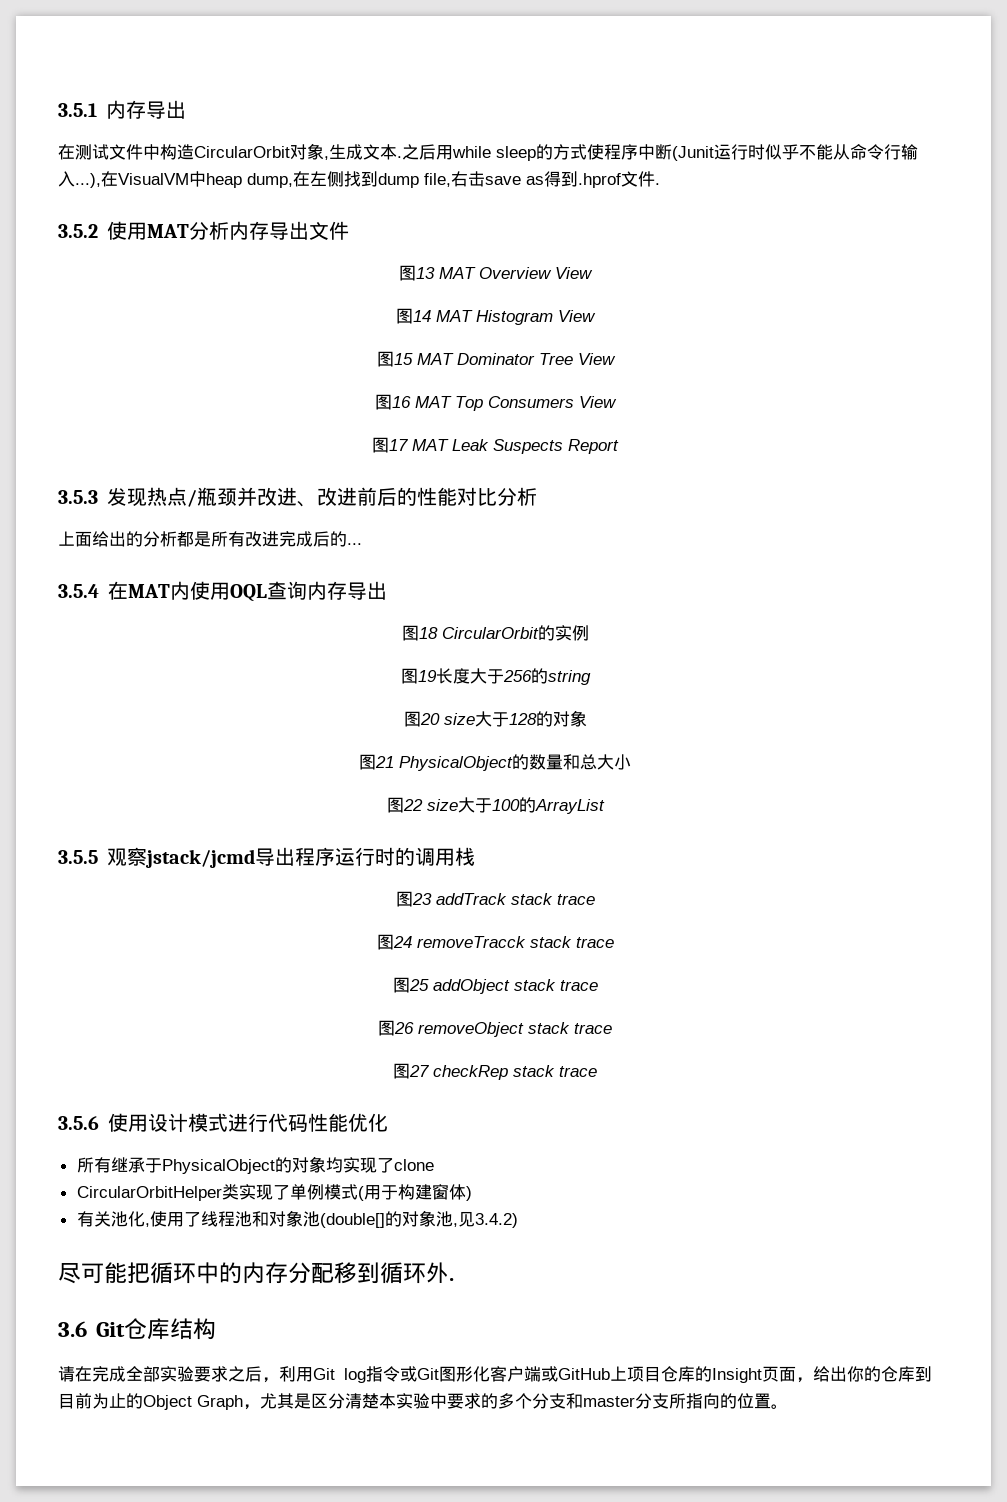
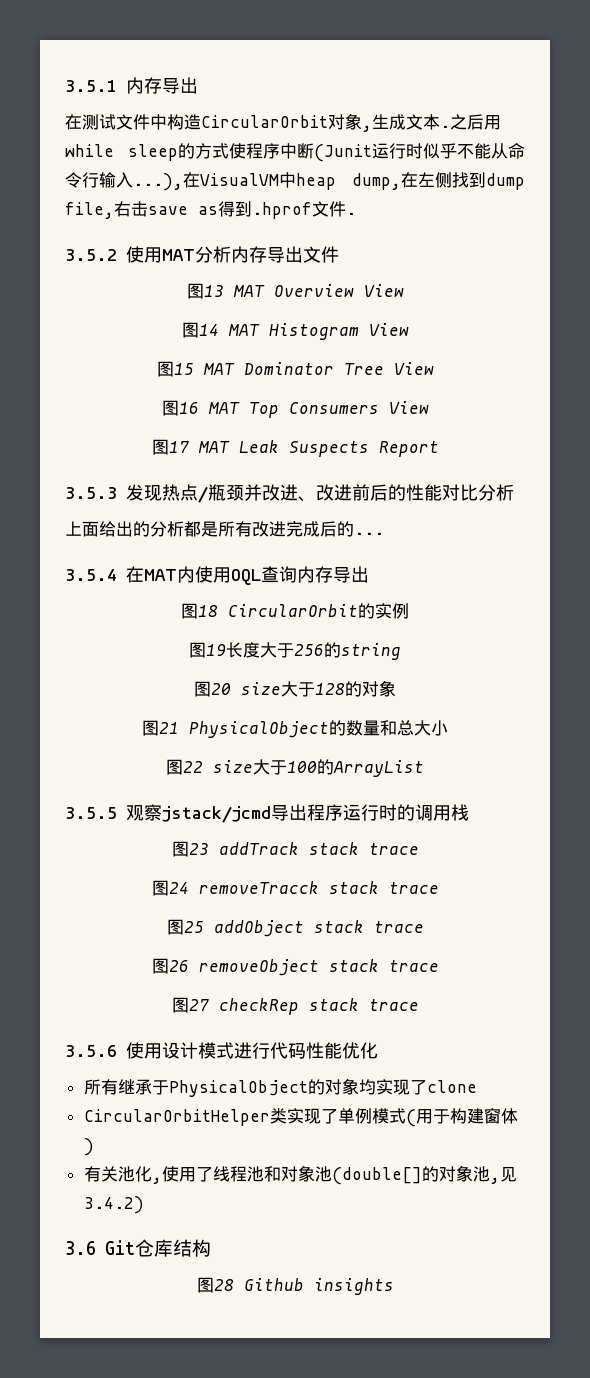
- 尽可能把循环中的内存分配移到循环外.
  3.6 Git仓库结构
- 请在完成全部实验要求之后，利用Git log指令或Git图形化客户端或GitHub上项目仓库的Insight页面，给出你的仓库到目前为止的Object Graph，尤其是区分清楚本实验中要求的多个分支和master分支所指向的位置。
+ 图28 Github insights

